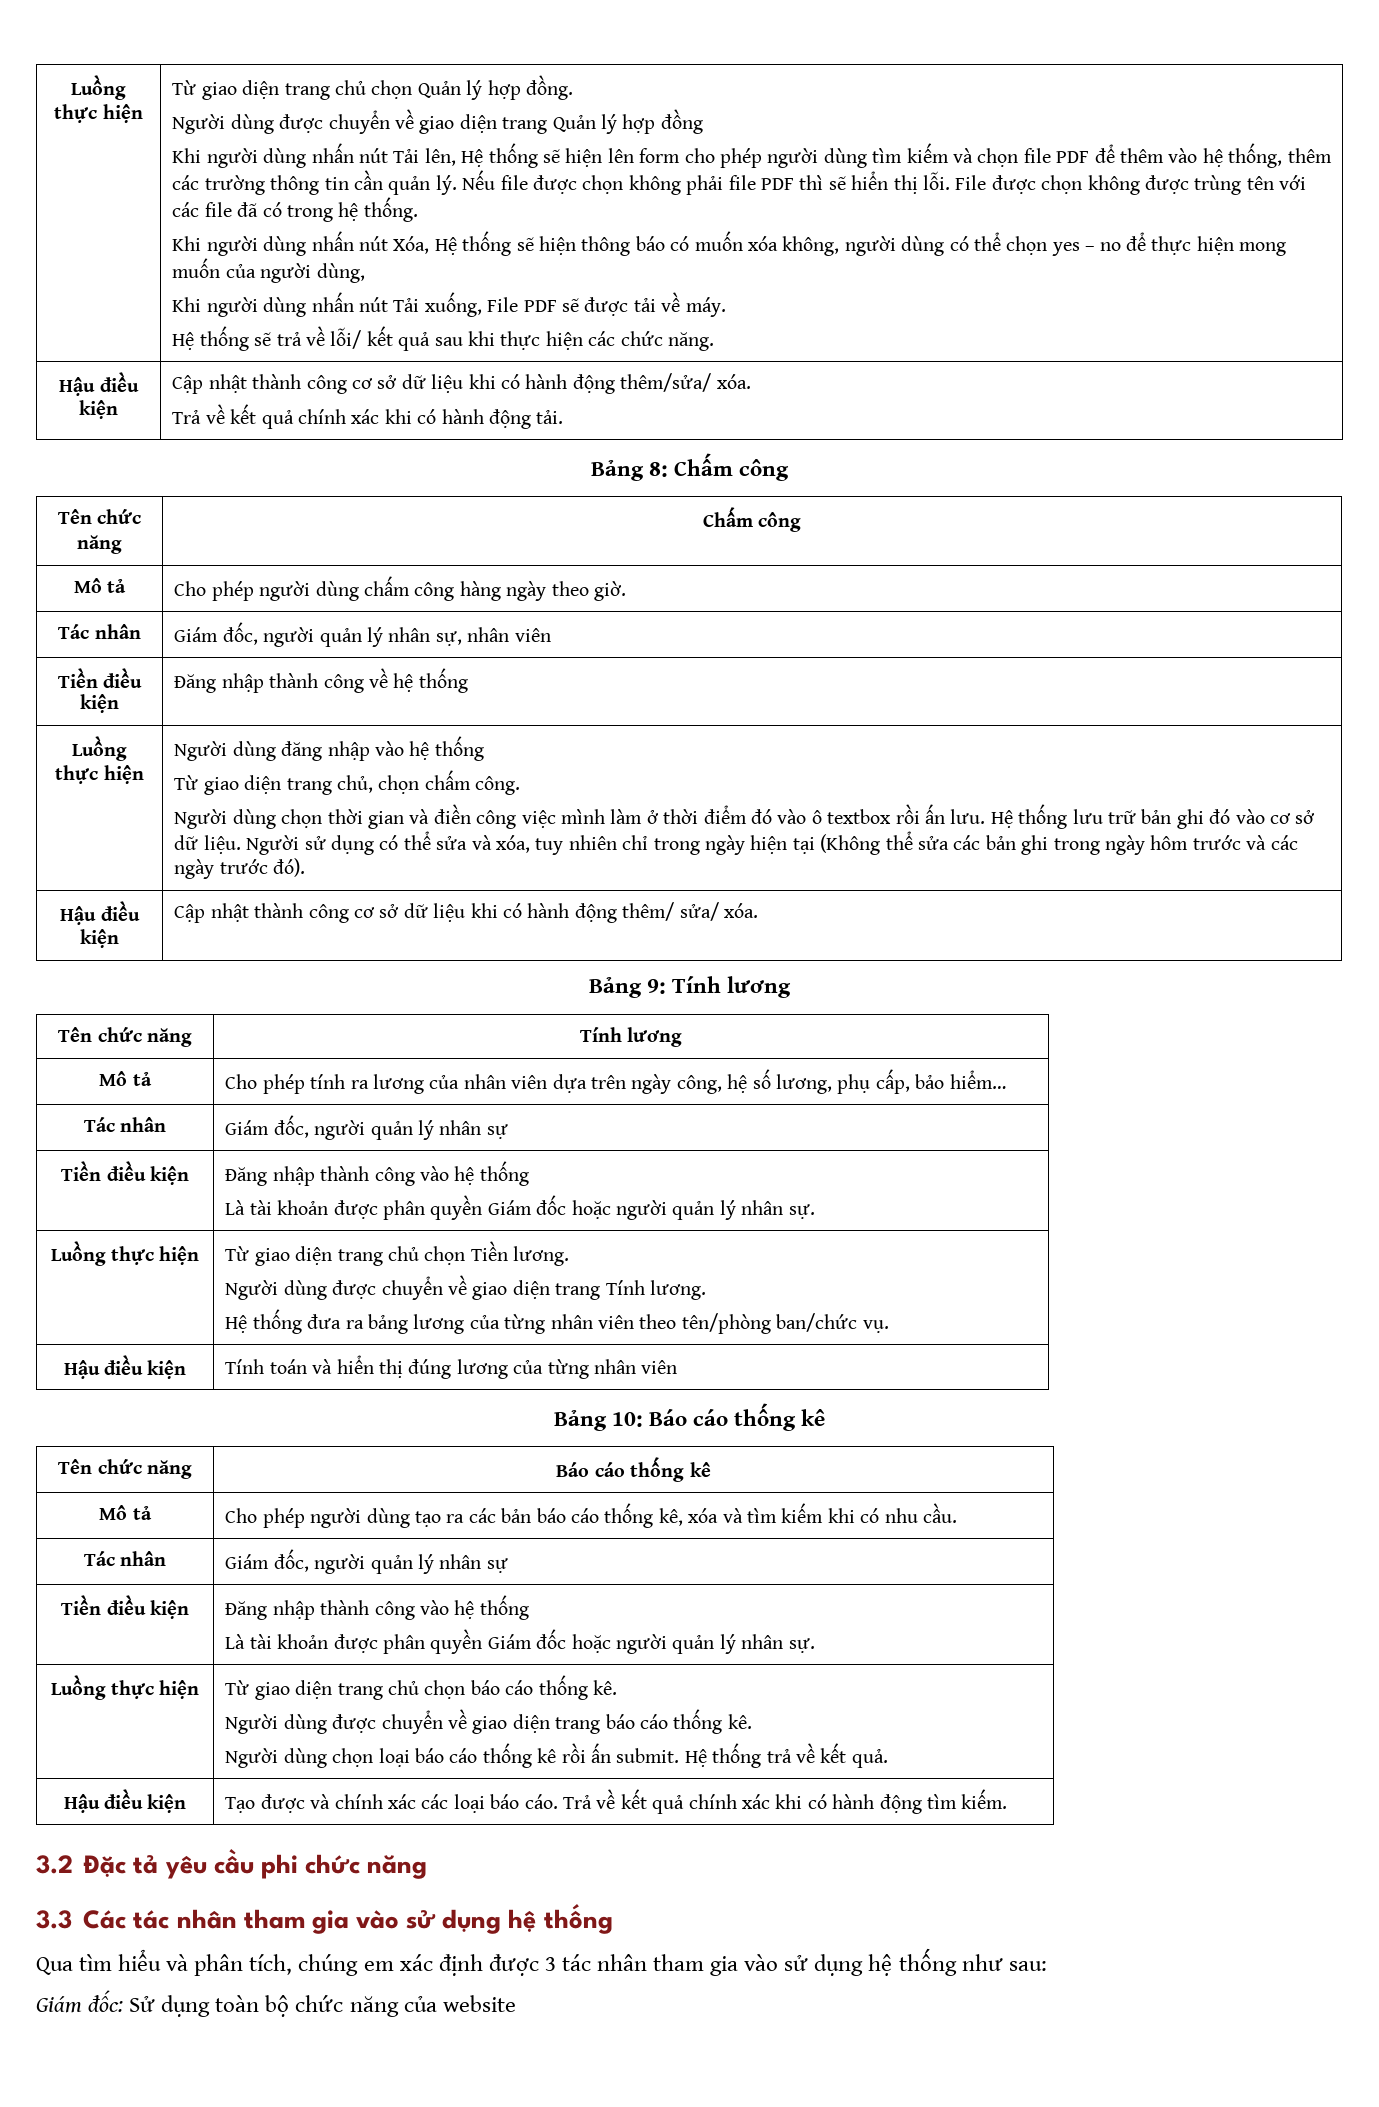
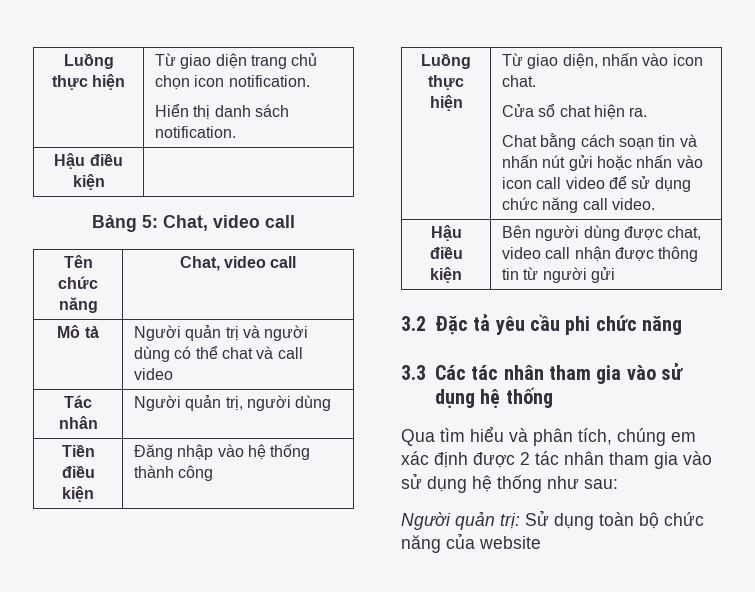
- Luồng thực hiện | Từ giao diện trang chủ chọn Quản lý hợp đồng.
- Người dùng được chuyển về giao diện trang Quản lý hợp đồng
- Khi người dùng nhấn nút Tải lên, Hệ thống sẽ hiện lên form cho phép người dùng tìm kiếm và chọn file PDF để thêm vào hệ thống, thêm các trường thông tin cần quản lý. Nếu file được chọn không phải file PDF thì sẽ hiển thị lỗi. File được chọn không được trùng tên với các file đã có trong hệ thống.
- Khi người dùng nhấn nút Xóa, Hệ thống sẽ hiện thông báo có muốn xóa không, người dùng có thể chọn yes – no để thực hiện mong muốn của người dùng,
- Khi người dùng nhấn nút Tải xuống, File PDF sẽ được tải về máy.
- Hệ thống sẽ trả về lỗi/ kết quả sau khi thực hiện các chức năng.
- Hậu điều kiện | Cập nhật thành công cơ sở dữ liệu khi có hành động thêm/sửa/ xóa.
- Trả về kết quả chính xác khi có hành động tải.
- Bảng 8: Chấm công
- Tên chức năng | Chấm công
- Mô tả | Cho phép người dùng chấm công hàng ngày theo giờ.
- Tác nhân | Giám đốc, người quản lý nhân sự, nhân viên
- Tiền điều kiện | Đăng nhập thành công về hệ thống
- Luồng thực hiện | Người dùng đăng nhập vào hệ thống
- Từ giao diện trang chủ, chọn chấm công.
- Người dùng chọn thời gian và điền công việc mình làm ở thời điểm đó vào ô textbox rồi ấn lưu. Hệ thống lưu trữ bản ghi đó vào cơ sở dữ liệu. Người sử dụng có thể sửa và xóa, tuy nhiên chỉ trong ngày hiện tại (Không thể sửa các bản ghi trong ngày hôm trước và các ngày trước đó).
- Hậu điều kiện | Cập nhật thành công cơ sở dữ liệu khi có hành động thêm/ sửa/ xóa.
- Bảng 9: Tính lương
- Tên chức năng | Tính lương
- Mô tả | Cho phép tính ra lương của nhân viên dựa trên ngày công, hệ số lương, phụ cấp, bảo hiểm…
- Tác nhân | Giám đốc, người quản lý nhân sự
- Tiền điều kiện | Đăng nhập thành công vào hệ thống
- Là tài khoản được phân quyền Giám đốc hoặc người quản lý nhân sự.
- Luồng thực hiện | Từ giao diện trang chủ chọn Tiền lương.
- Người dùng được chuyển về giao diện trang Tính lương.
- Hệ thống đưa ra bảng lương của từng nhân viên theo tên/phòng ban/chức vụ.
- Hậu điều kiện | Tính toán và hiển thị đúng lương của từng nhân viên
- Bảng 10: Báo cáo thống kê
- Tên chức năng | Báo cáo thống kê
- Mô tả | Cho phép người dùng tạo ra các bản báo cáo thống kê, xóa và tìm kiếm khi có nhu cầu.
- Tác nhân | Giám đốc, người quản lý nhân sự
- Tiền điều kiện | Đăng nhập thành công vào hệ thống
- Là tài khoản được phân quyền Giám đốc hoặc người quản lý nhân sự.
- Luồng thực hiện | Từ giao diện trang chủ chọn báo cáo thống kê.
- Người dùng được chuyển về giao diện trang báo cáo thống kê.
- Người dùng chọn loại báo cáo thống kê rồi ấn submit. Hệ thống trả về kết quả.
- Hậu điều kiện | Tạo được và chính xác các loại báo cáo. Trả về kết quả chính xác khi có hành động tìm kiếm.
+ Luồng thực hiện | Từ giao diện trang chủ chọn icon notification.
+ Hiển thị danh sách notification.
+ Hậu điều kiện |
+ Bảng 5: Chat, video call
+ Tên chức năng | Chat, video call
+ Mô tả | Người quản trị và người dùng có thể chat và call video
+ Tác nhân | Người quản trị, người dùng
+ Tiền điều kiện | Đăng nhập vào hệ thống thành công
+ Luồng thực hiện | Từ giao diện, nhấn vào icon chat.
+ Cửa sổ chat hiện ra.
+ Chat bằng cách soạn tin và nhấn nút gửi hoặc nhấn vào icon call video để sử dụng chức năng call video.
+ Hậu điều kiện | Bên người dùng được chat, video call nhận được thông tin từ người gửi
- Qua tìm hiểu và phân tích, chúng em xác định được 3 tác nhân tham gia vào sử dụng hệ thống như sau:
+ Qua tìm hiểu và phân tích, chúng em xác định được 2 tác nhân tham gia vào sử dụng hệ thống như sau:
- Giám đốc: Sử dụng toàn bộ chức năng của website
+ Người quản trị: Sử dụng toàn bộ chức năng của website

